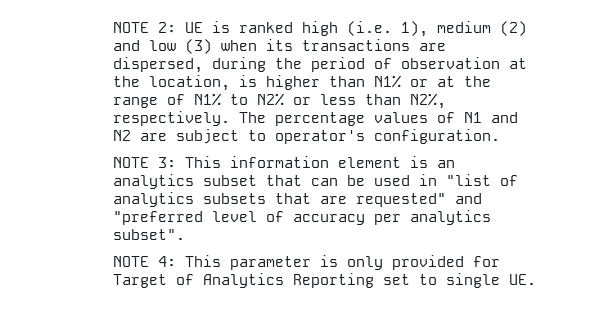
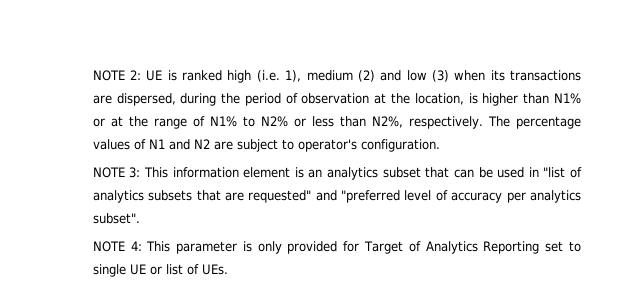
- NOTE 4: This parameter is only provided for Target of Analytics Reporting set to single UE.
+ NOTE 4: This parameter is only provided for Target of Analytics Reporting set to single UE or list of UEs.

